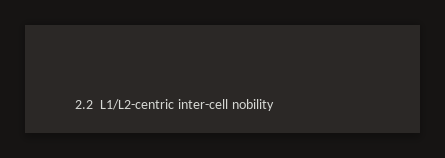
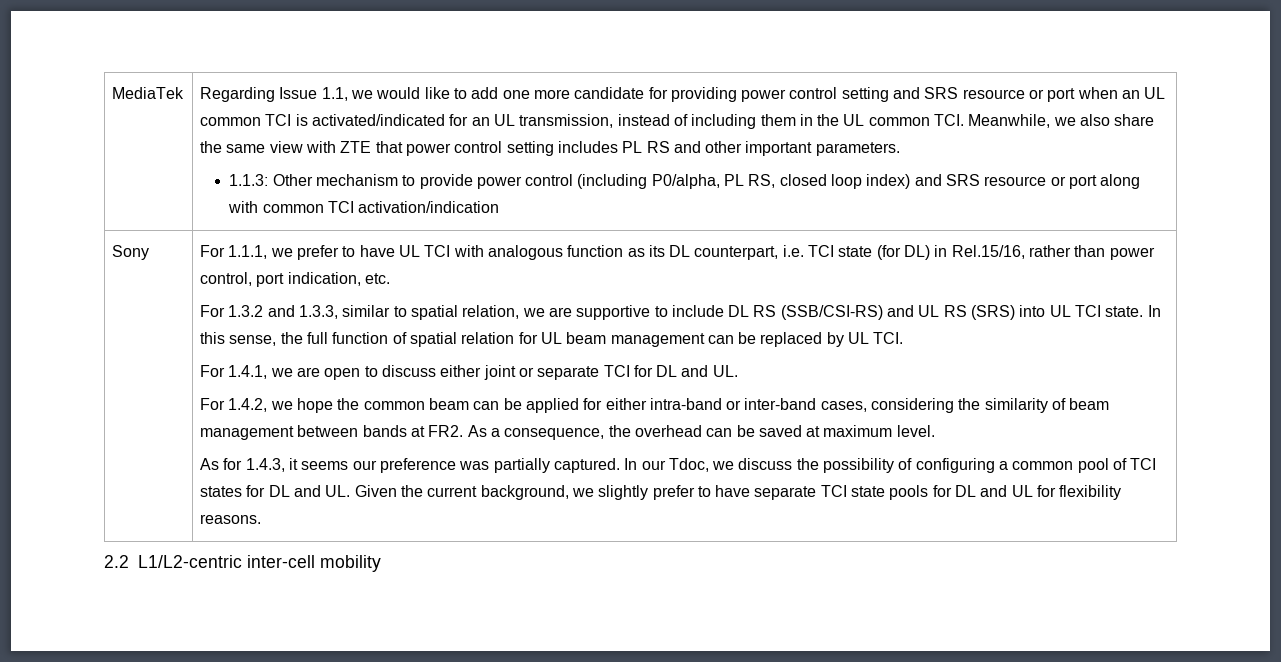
+ MediaTek | Regarding Issue 1.1, we would like to add one more candidate for providing power control setting and SRS resource or port when an UL common TCI is activated/indicated for an UL transmission, instead of including them in the UL common TCI. Meanwhile, we also share the same view with ZTE that power control setting includes PL RS and other important parameters.
+ 1.1.3: Other mechanism to provide power control (including P0/alpha, PL RS, closed loop index) and SRS resource or port along with common TCI activation/indication
+ Sony | For 1.1.1, we prefer to have UL TCI with analogous function as its DL counterpart, i.e. TCI state (for DL) in Rel.15/16, rather than power control, port indication, etc.
+ For 1.3.2 and 1.3.3, similar to spatial relation, we are supportive to include DL RS (SSB/CSI-RS) and UL RS (SRS) into UL TCI state. In this sense, the full function of spatial relation for UL beam management can be replaced by UL TCI.
+ For 1.4.1, we are open to discuss either joint or separate TCI for DL and UL.
+ For 1.4.2, we hope the common beam can be applied for either intra-band or inter-band cases, considering the similarity of beam management between bands at FR2. As a consequence, the overhead can be saved at maximum level.
+ As for 1.4.3, it seems our preference was partially captured. In our Tdoc, we discuss the possibility of configuring a common pool of TCI states for DL and UL. Given the current background, we slightly prefer to have separate TCI state pools for DL and UL for flexibility reasons.
- 2.2 L1/L2-centric inter-cell nobility
+ 2.2 L1/L2-centric inter-cell mobility

